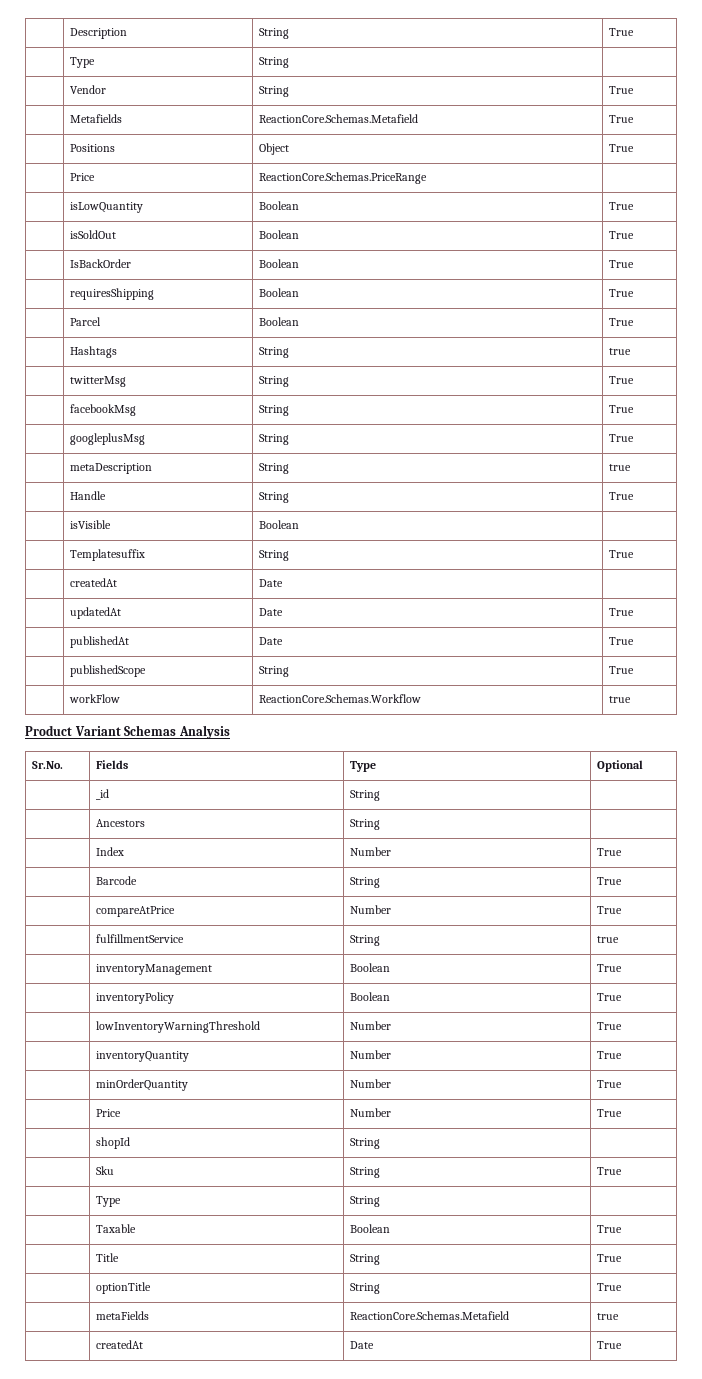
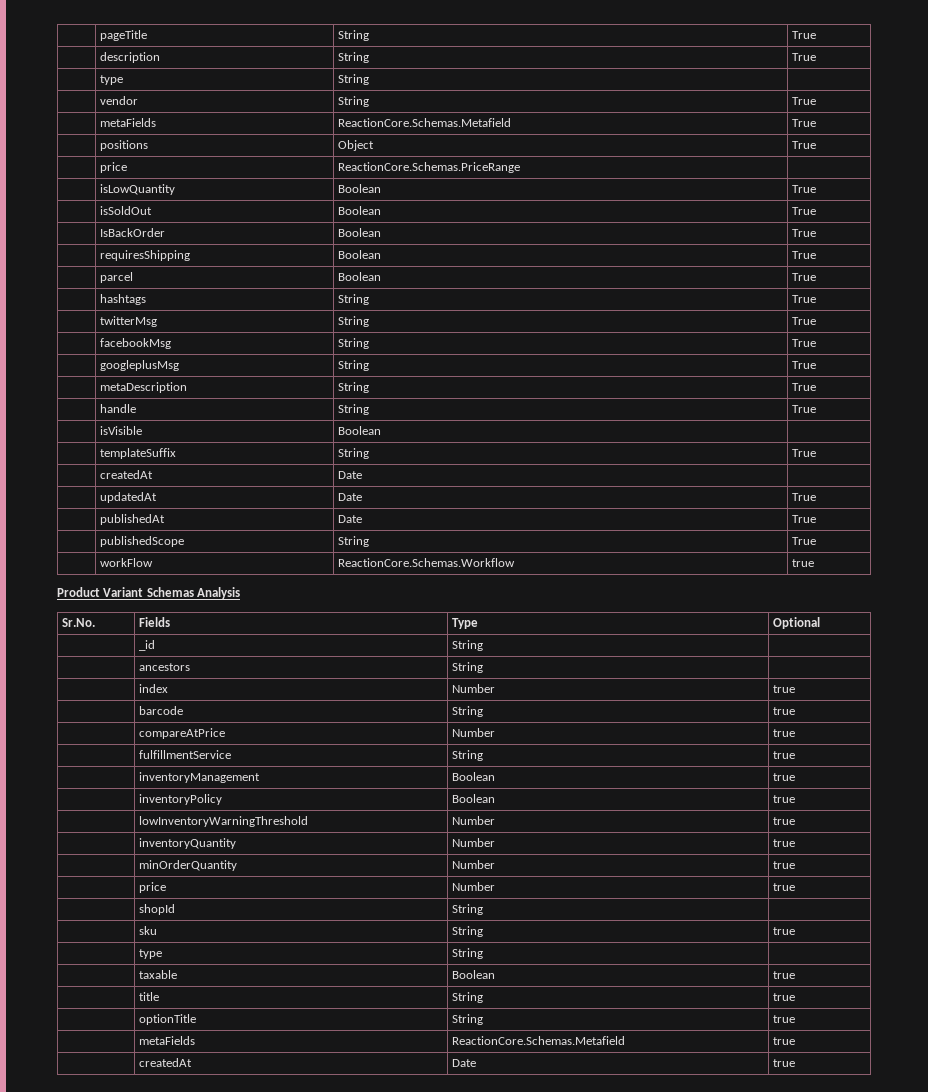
- | Description | String | True
- | Type | String |
- | Vendor | String | True
- | Metafields | ReactionCore.Schemas.Metafield | True
+ | pageTitle | String | True
+ | description | String | True
+ | type | String |
+ | vendor | String | True
+ | metaFields | ReactionCore.Schemas.Metafield | True
- | Positions | Object | True
+ | positions | Object | True
- | Price | ReactionCore.Schemas.PriceRange |
+ | price | ReactionCore.Schemas.PriceRange |
- | Parcel | Boolean | True
- | Hashtags | String | true
+ | parcel | Boolean | True
+ | hashtags | String | True
- | metaDescription | String | true
- | Handle | String | True
+ | metaDescription | String | True
+ | handle | String | True
- | Templatesuffix | String | True
+ | templateSuffix | String | True
- | Ancestors | String |
- | Index | Number | True
- | Barcode | String | True
+ | ancestors | String |
+ | index | Number | true
+ | barcode | String | true
- | compareAtPrice | Number | True
+ | compareAtPrice | Number | true
- | inventoryManagement | Boolean | True
+ | inventoryManagement | Boolean | true
- | inventoryPolicy | Boolean | True
+ | inventoryPolicy | Boolean | true
- | lowInventoryWarningThreshold | Number | True
+ | lowInventoryWarningThreshold | Number | true
- | inventoryQuantity | Number | True
+ | inventoryQuantity | Number | true
- | minOrderQuantity | Number | True
- | Price | Number | True
+ | minOrderQuantity | Number | true
+ | price | Number | true
- | Sku | String | True
- | Type | String |
- | Taxable | Boolean | True
- | Title | String | True
+ | sku | String | true
+ | type | String |
+ | taxable | Boolean | true
+ | title | String | true
- | optionTitle | String | True
+ | optionTitle | String | true
- | createdAt | Date | True
+ | createdAt | Date | true

